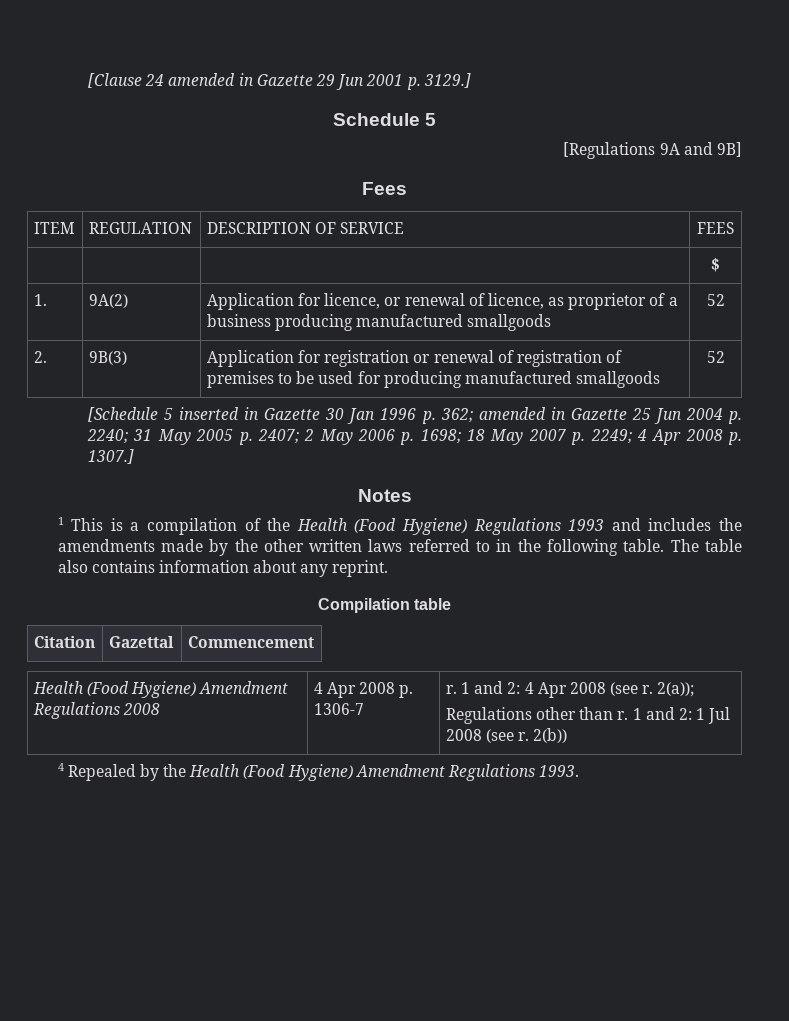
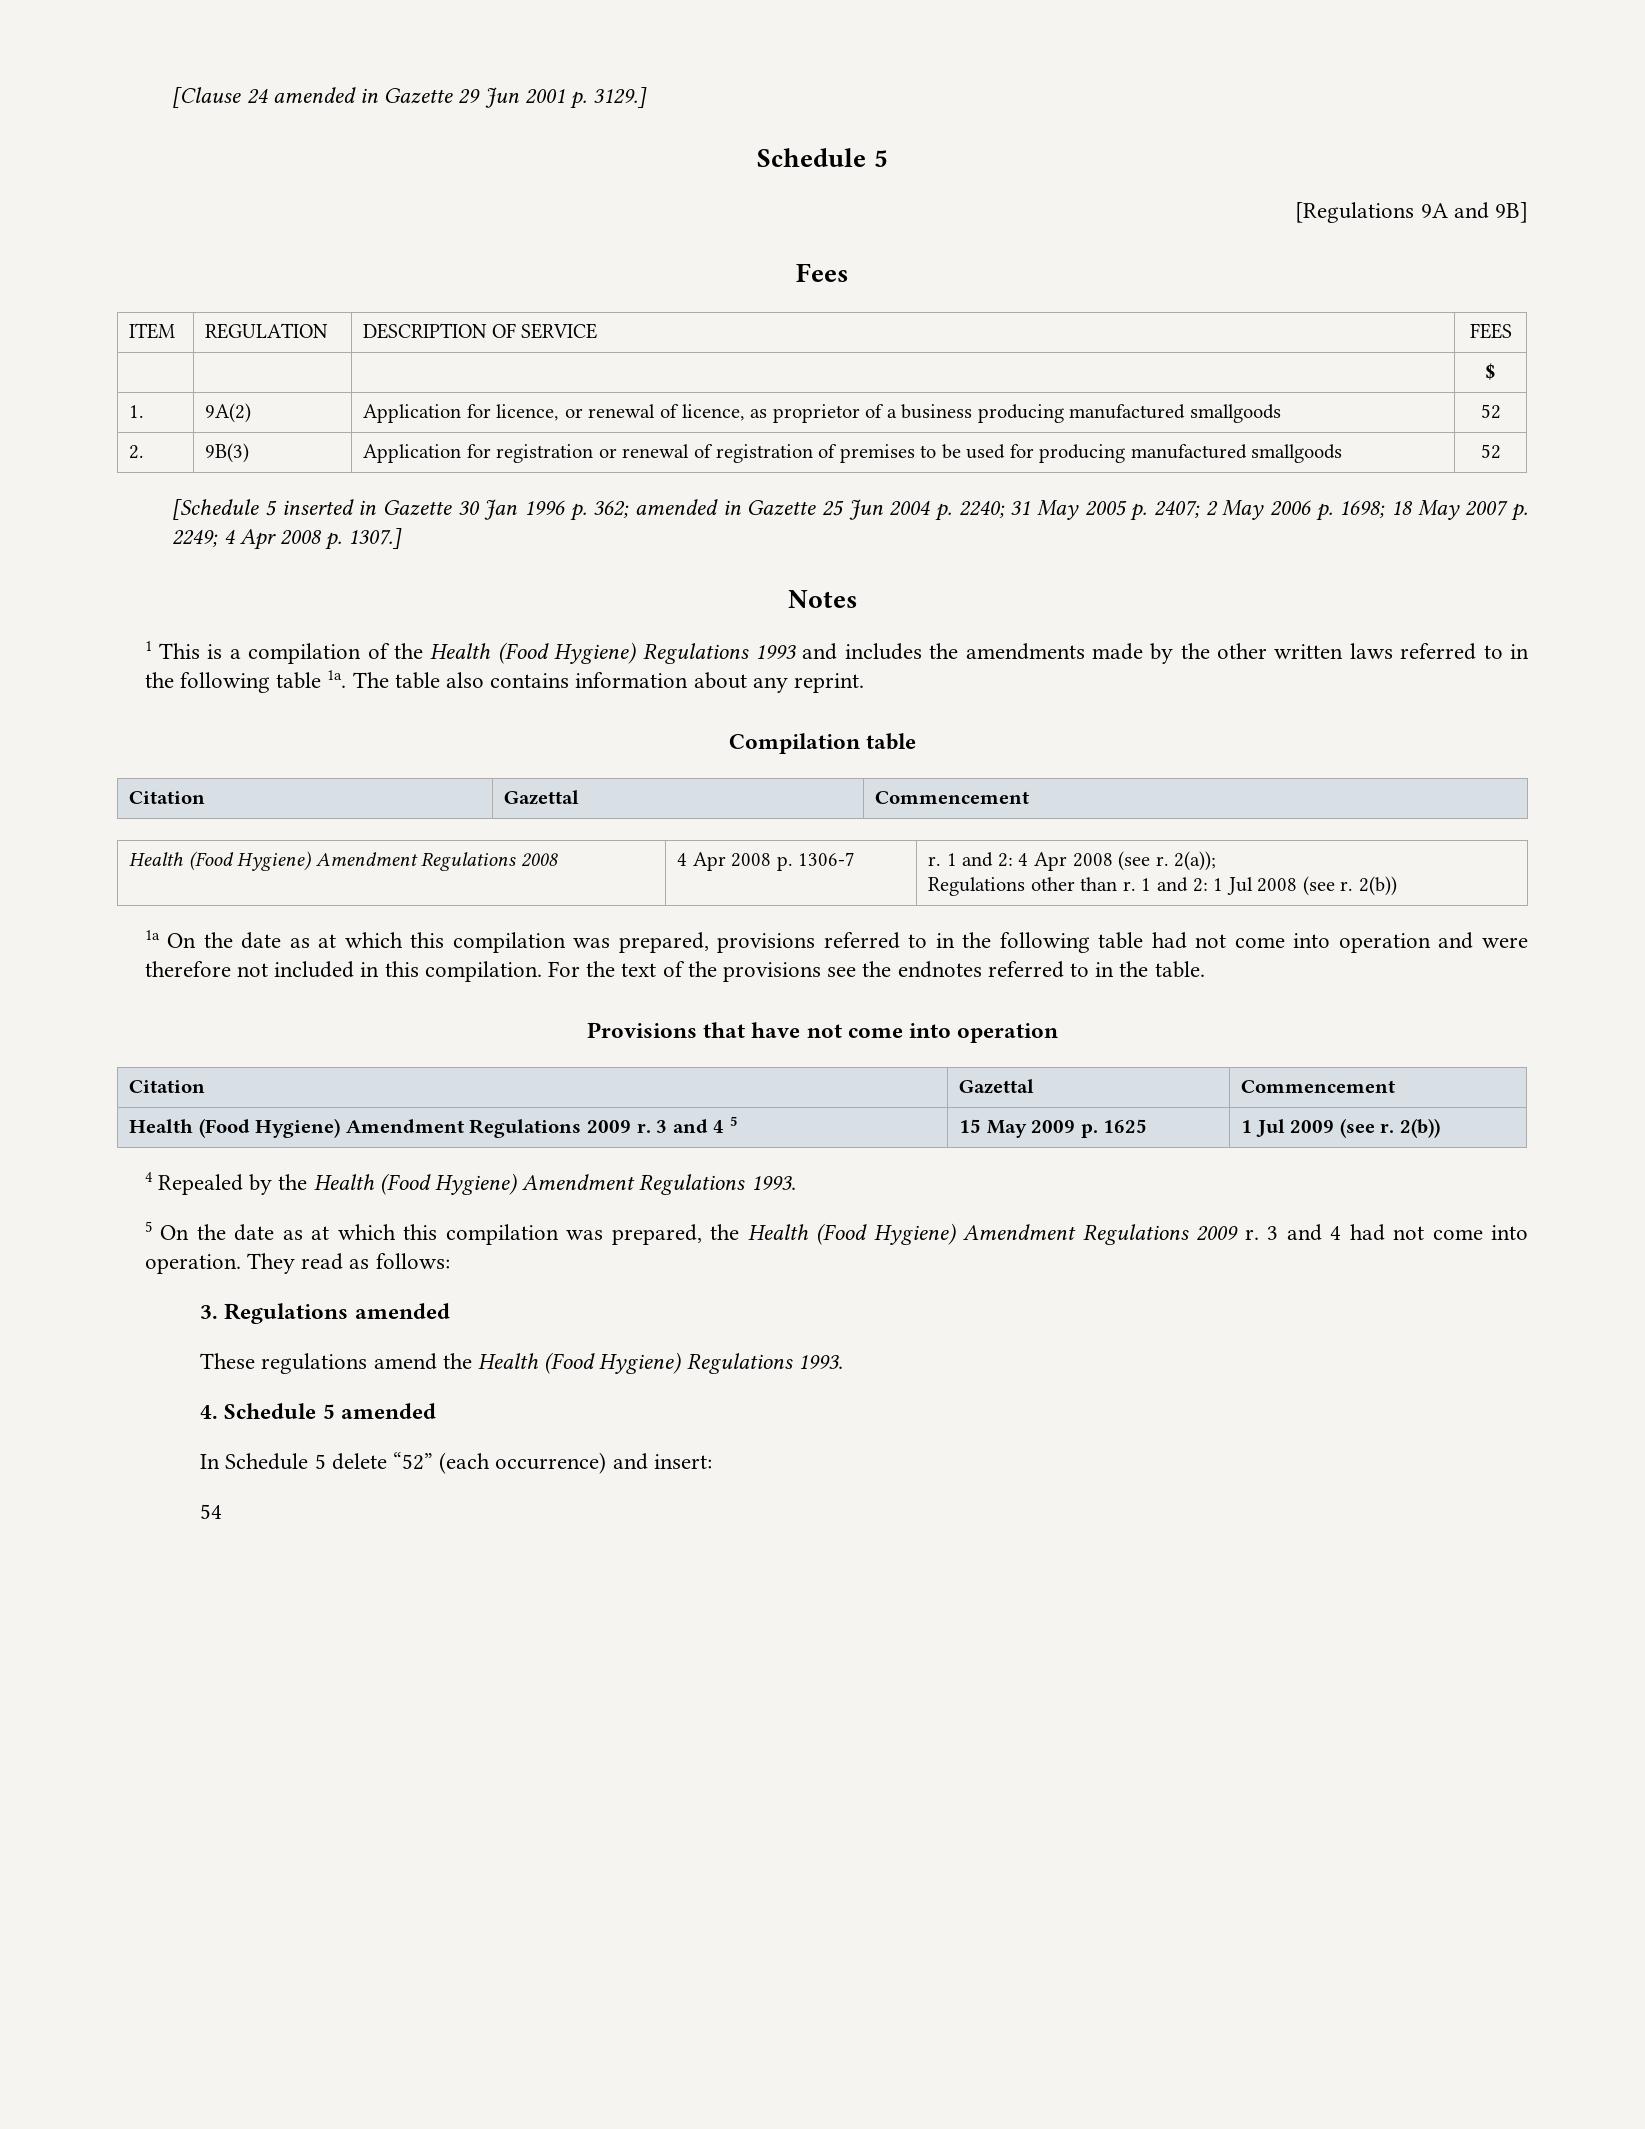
- 1 This is a compilation of the Health (Food Hygiene) Regulations 1993 and includes the amendments made by the other written laws referred to in the following table.
+ 1 This is a compilation of the Health (Food Hygiene) Regulations 1993 and includes the amendments made by the other written laws referred to in the following table 1a.
+ 1a On the date as at which this compilation was prepared, provisions referred to in the following table had not come into operation and were therefore not included in this compilation. For the text of the provisions see the endnotes referred to in the table.
+ Provisions that have not come into operation
+ Citation | Gazettal | Commencement
+ Health (Food Hygiene) Amendment Regulations 2009 r. 3 and 4 5 | 15 May 2009 p. 1625 | 1 Jul 2009 (see r. 2(b))
+ 5 On the date as at which this compilation was prepared, the Health (Food Hygiene) Amendment Regulations 2009 r. 3 and 4 had not come into operation. They read as follows:
+ 3. Regulations amended
+ These regulations amend the Health (Food Hygiene) Regulations 1993.
+ 4. Schedule 5 amended
+ In Schedule 5 delete “52” (each occurrence) and insert:
+ 54

